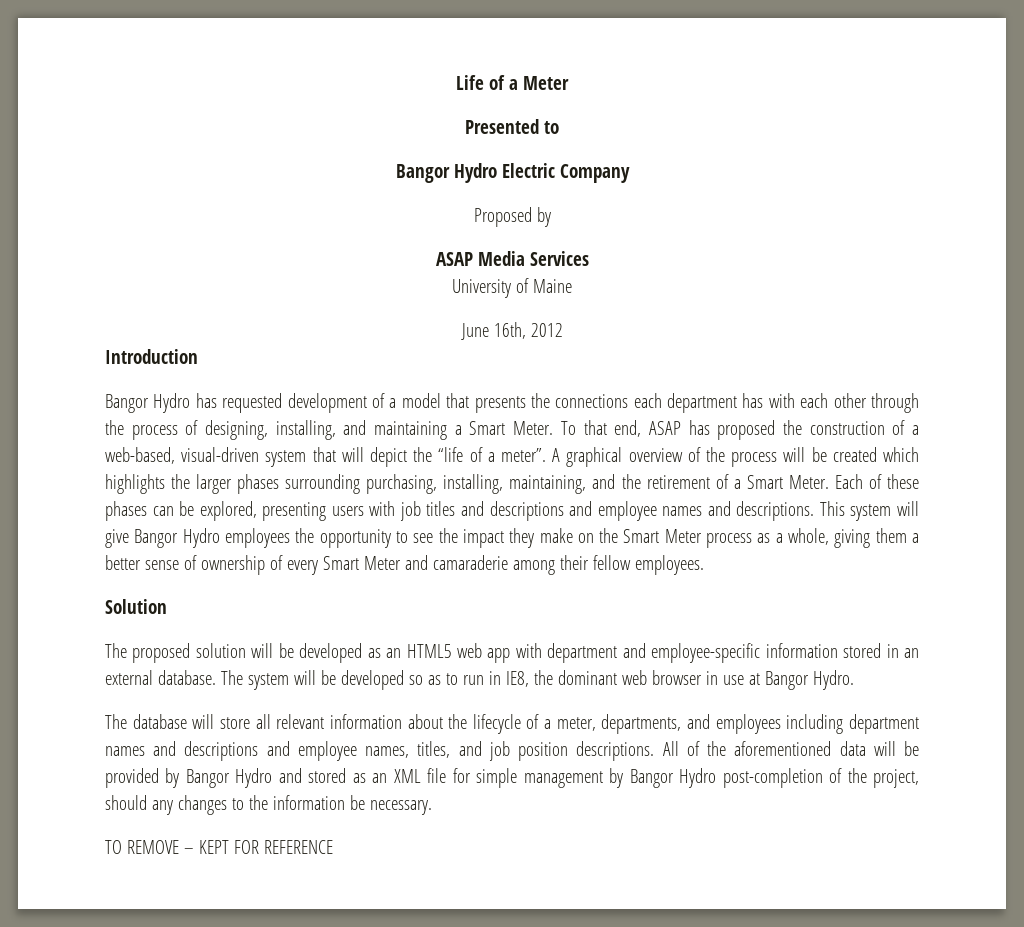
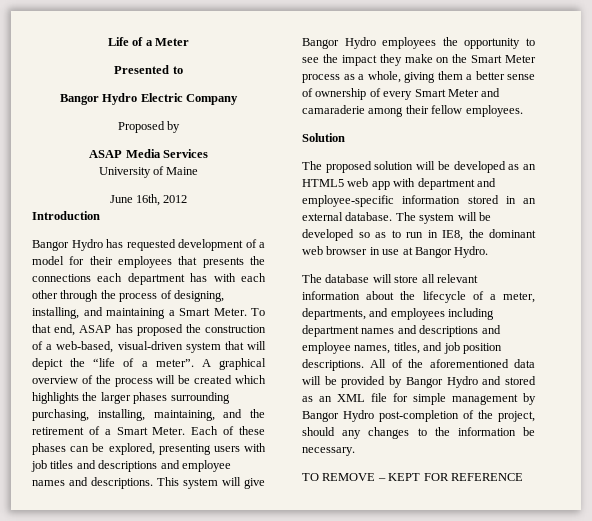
- Bangor Hydro has requested development of a model that presents the connections each department has with each other through the process of designing, installing, and maintaining a Smart Meter.
+ Bangor Hydro has requested development of a model for their employees that presents the connections each department has with each other through the process of designing, installing, and maintaining a Smart Meter.

